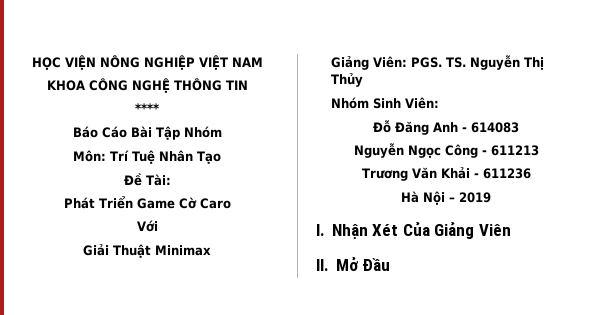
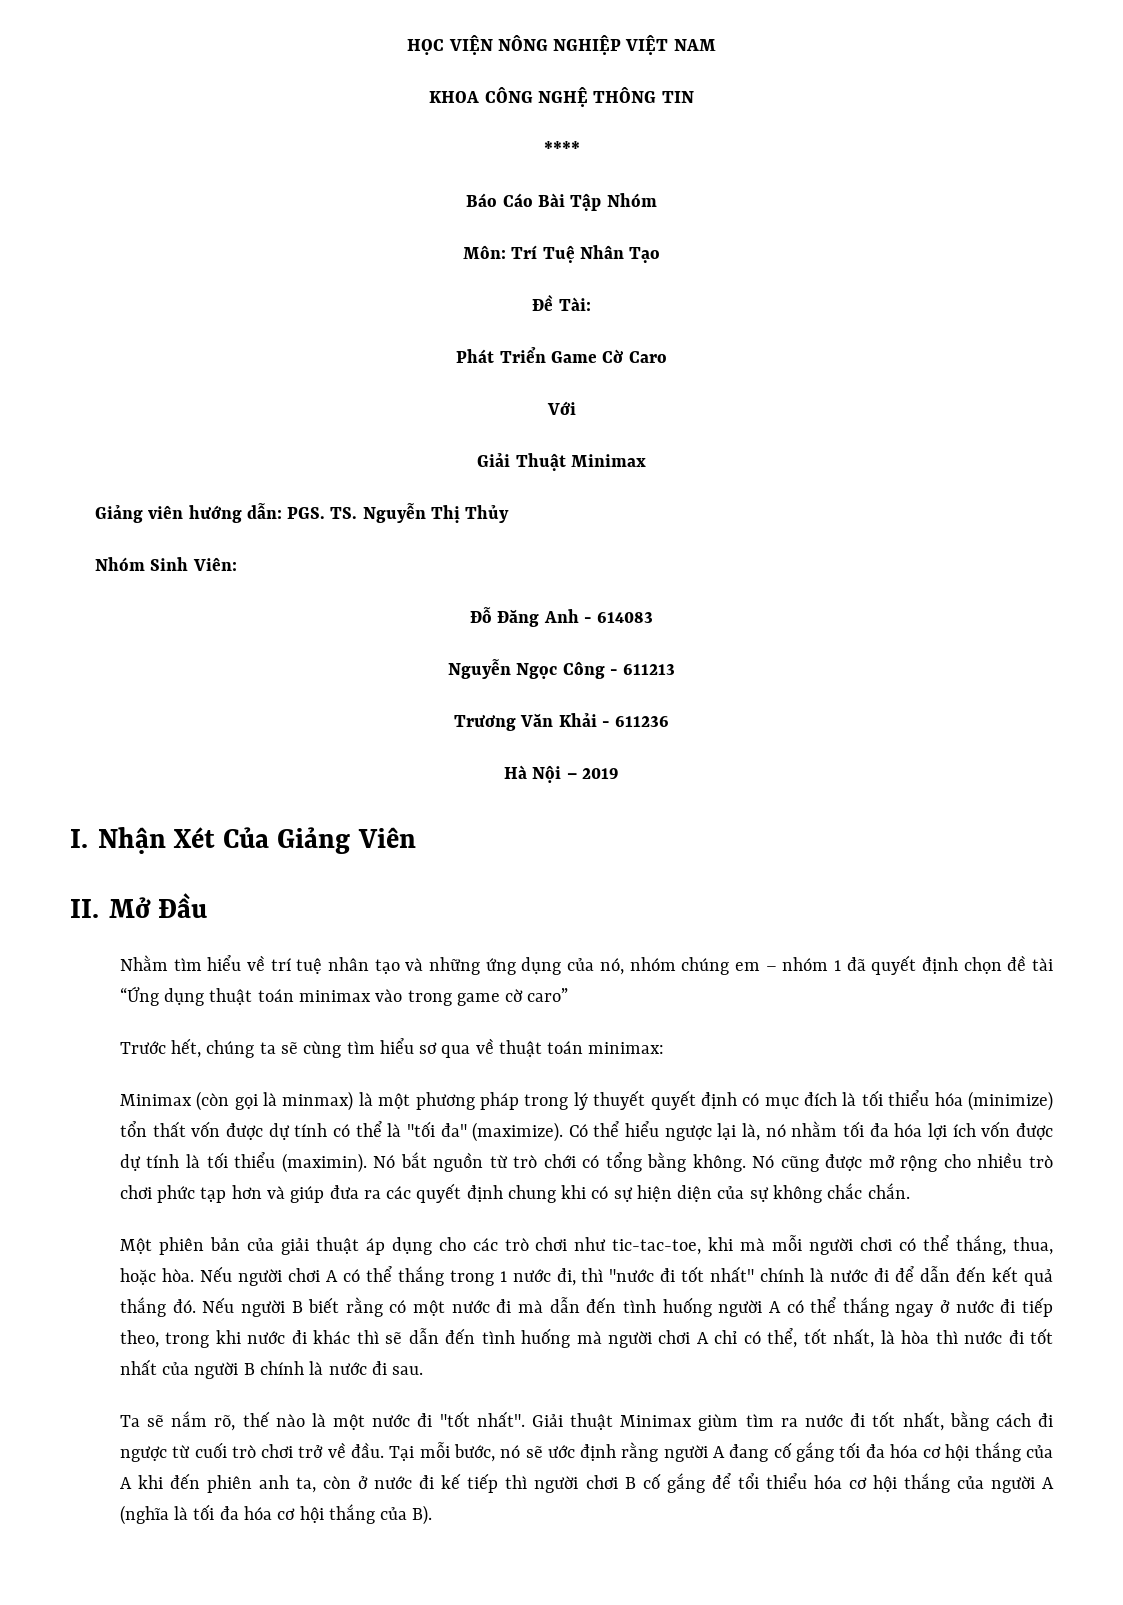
- Giảng Viên: PGS. TS. Nguyễn Thị Thủy
+ Giảng viên hướng dẫn: PGS. TS. Nguyễn Thị Thủy
+ Nhằm tìm hiểu về trí tuệ nhân tạo và những ứng dụng của nó, nhóm chúng em – nhóm 1 đã quyết định chọn đề tài “Ứng dụng thuật toán minimax vào trong game cờ caro”
+ Trước hết, chúng ta sẽ cùng tìm hiểu sơ qua về thuật toán minimax:
+ Minimax (còn gọi là minmax) là một phương pháp trong lý thuyết quyết định có mục đích là tối thiểu hóa (minimize) tổn thất vốn được dự tính có thể là "tối đa" (maximize). Có thể hiểu ngược lại là, nó nhằm tối đa hóa lợi ích vốn được dự tính là tối thiểu (maximin). Nó bắt nguồn từ trò chới có tổng bằng không. Nó cũng được mở rộng cho nhiều trò chơi phức tạp hơn và giúp đưa ra các quyết định chung khi có sự hiện diện của sự không chắc chắn.
+ Một phiên bản của giải thuật áp dụng cho các trò chơi như tic-tac-toe, khi mà mỗi người chơi có thể thắng, thua, hoặc hòa. Nếu người chơi A có thể thắng trong 1 nước đi, thì "nước đi tốt nhất" chính là nước đi để dẫn đến kết quả thắng đó. Nếu người B biết rằng có một nước đi mà dẫn đến tình huống người A có thể thắng ngay ở nước đi tiếp theo, trong khi nước đi khác thì sẽ dẫn đến tình huống mà người chơi A chỉ có thể, tốt nhất, là hòa thì nước đi tốt nhất của người B chính là nước đi sau.
+ Ta sẽ nắm rõ, thế nào là một nước đi "tốt nhất". Giải thuật Minimax giùm tìm ra nước đi tốt nhất, bằng cách đi ngược từ cuối trò chơi trở về đầu. Tại mỗi bước, nó sẽ ước định rằng người A đang cố gắng tối đa hóa cơ hội thắng của A khi đến phiên anh ta, còn ở nước đi kế tiếp thì người chơi B cố gắng để tổi thiểu hóa cơ hội thắng của người A (nghĩa là tối đa hóa cơ hội thắng của B).

